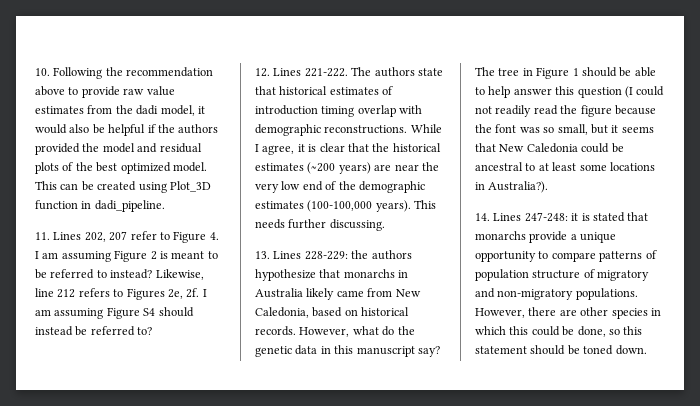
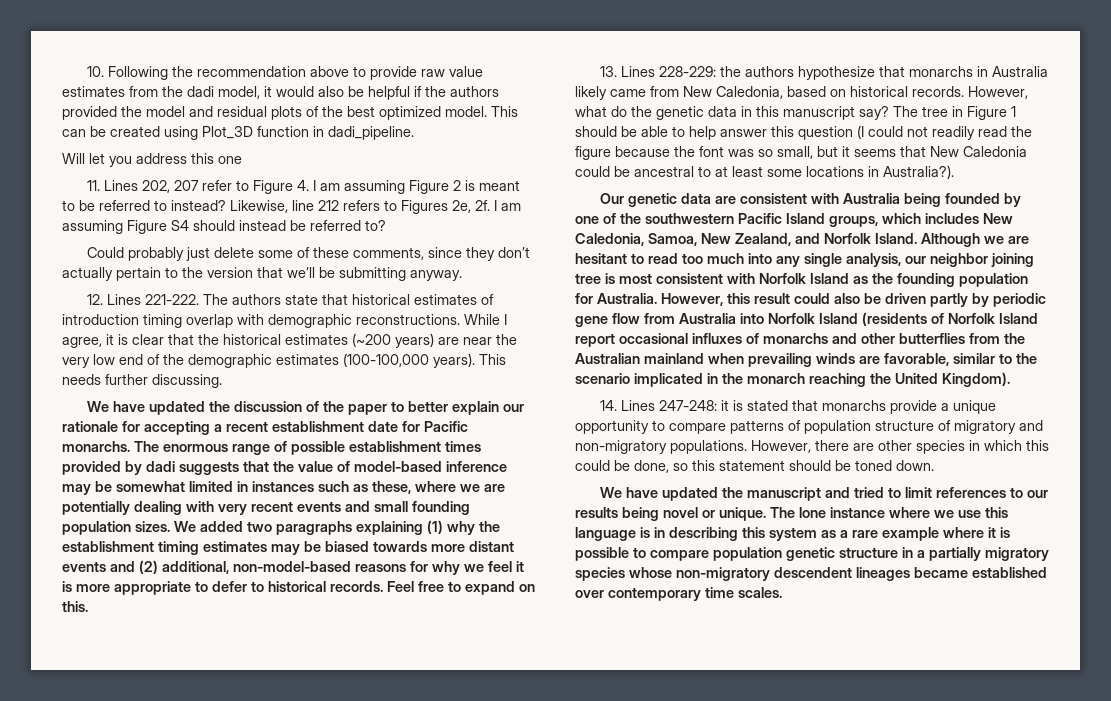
+ Will let you address this one
+ Could probably just delete some of these comments, since they don’t actually pertain to the version that we’ll be submitting anyway.
+ We have updated the discussion of the paper to better explain our rationale for accepting a recent establishment date for Pacific monarchs. The enormous range of possible establishment times provided by dadi suggests that the value of model-based inference may be somewhat limited in instances such as these, where we are potentially dealing with very recent events and small founding population sizes. We added two paragraphs explaining (1) why the establishment timing estimates may be biased towards more distant events and (2) additional, non-model-based reasons for why we feel it is more appropriate to defer to historical records. Feel free to expand on this.
+ Our genetic data are consistent with Australia being founded by one of the southwestern Pacific Island groups, which includes New Caledonia, Samoa, New Zealand, and Norfolk Island. Although we are hesitant to read too much into any single analysis, our neighbor joining tree is most consistent with Norfolk Island as the founding population for Australia. However, this result could also be driven partly by periodic gene flow from Australia into Norfolk Island (residents of Norfolk Island report occasional influxes of monarchs and other butterflies from the Australian mainland when prevailing winds are favorable, similar to the scenario implicated in the monarch reaching the United Kingdom).
+ We have updated the manuscript and tried to limit references to our results being novel or unique. The lone instance where we use this language is in describing this system as a rare example where it is possible to compare population genetic structure in a partially migratory species whose non-migratory descendent lineages became established over contemporary time scales.

